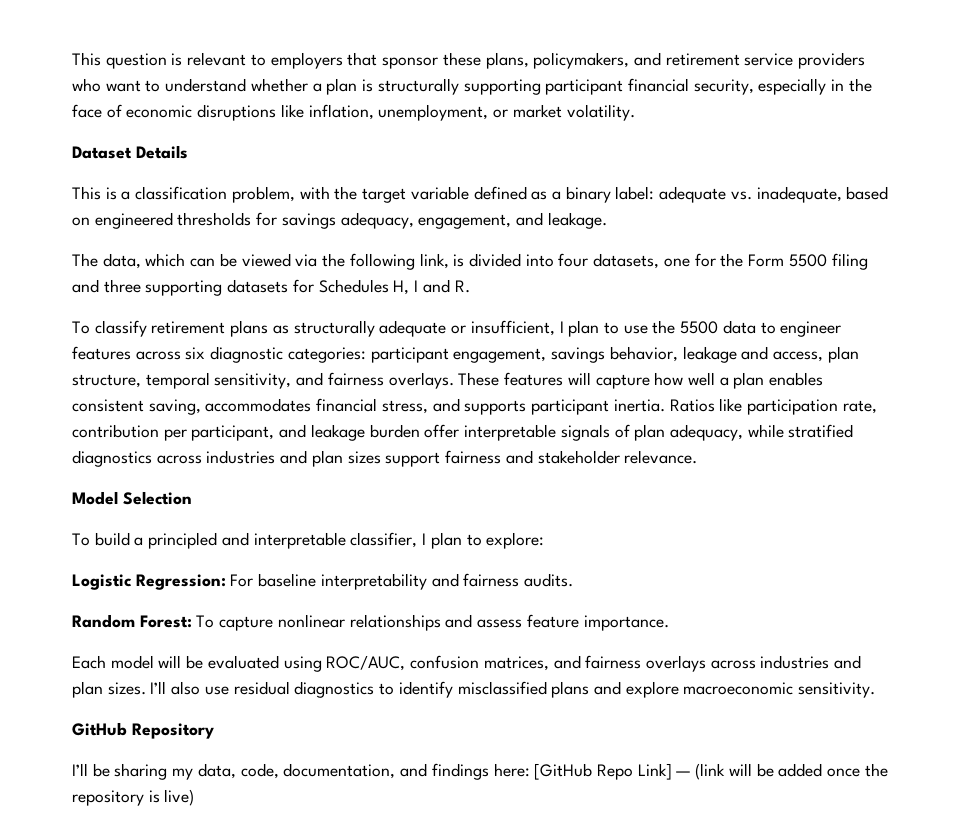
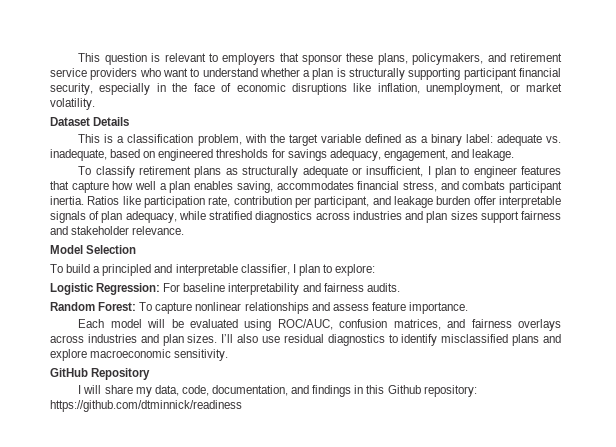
- The data, which can be viewed via the following link, is divided into four datasets, one for the Form 5500 filing and three supporting datasets for Schedules H, I and R.
- To classify retirement plans as structurally adequate or insufficient, I plan to use the 5500 data to engineer features across six diagnostic categories: participant engagement, savings behavior, leakage and access, plan structure, temporal sensitivity, and fairness overlays. These features will capture how well a plan enables consistent saving, accommodates financial stress, and supports participant inertia.
+ To classify retirement plans as structurally adequate or insufficient, I plan to engineer features that capture how well a plan enables saving, accommodates financial stress, and combats participant inertia.
- I’ll be sharing my data, code, documentation, and findings here: [GitHub Repo Link] — (link will be added once the repository is live)
+ I will share my data, code, documentation, and findings in this Github repository: https://github.com/dtminnick/readiness

